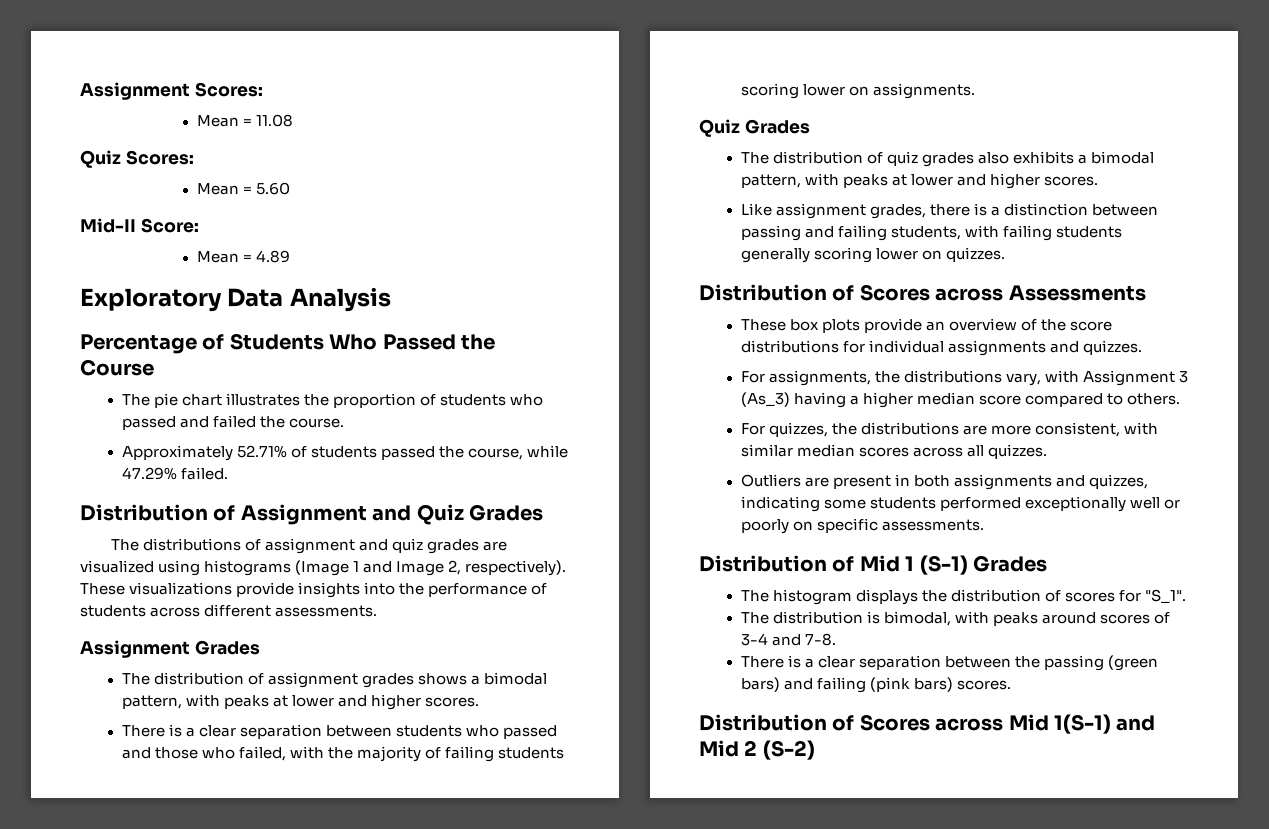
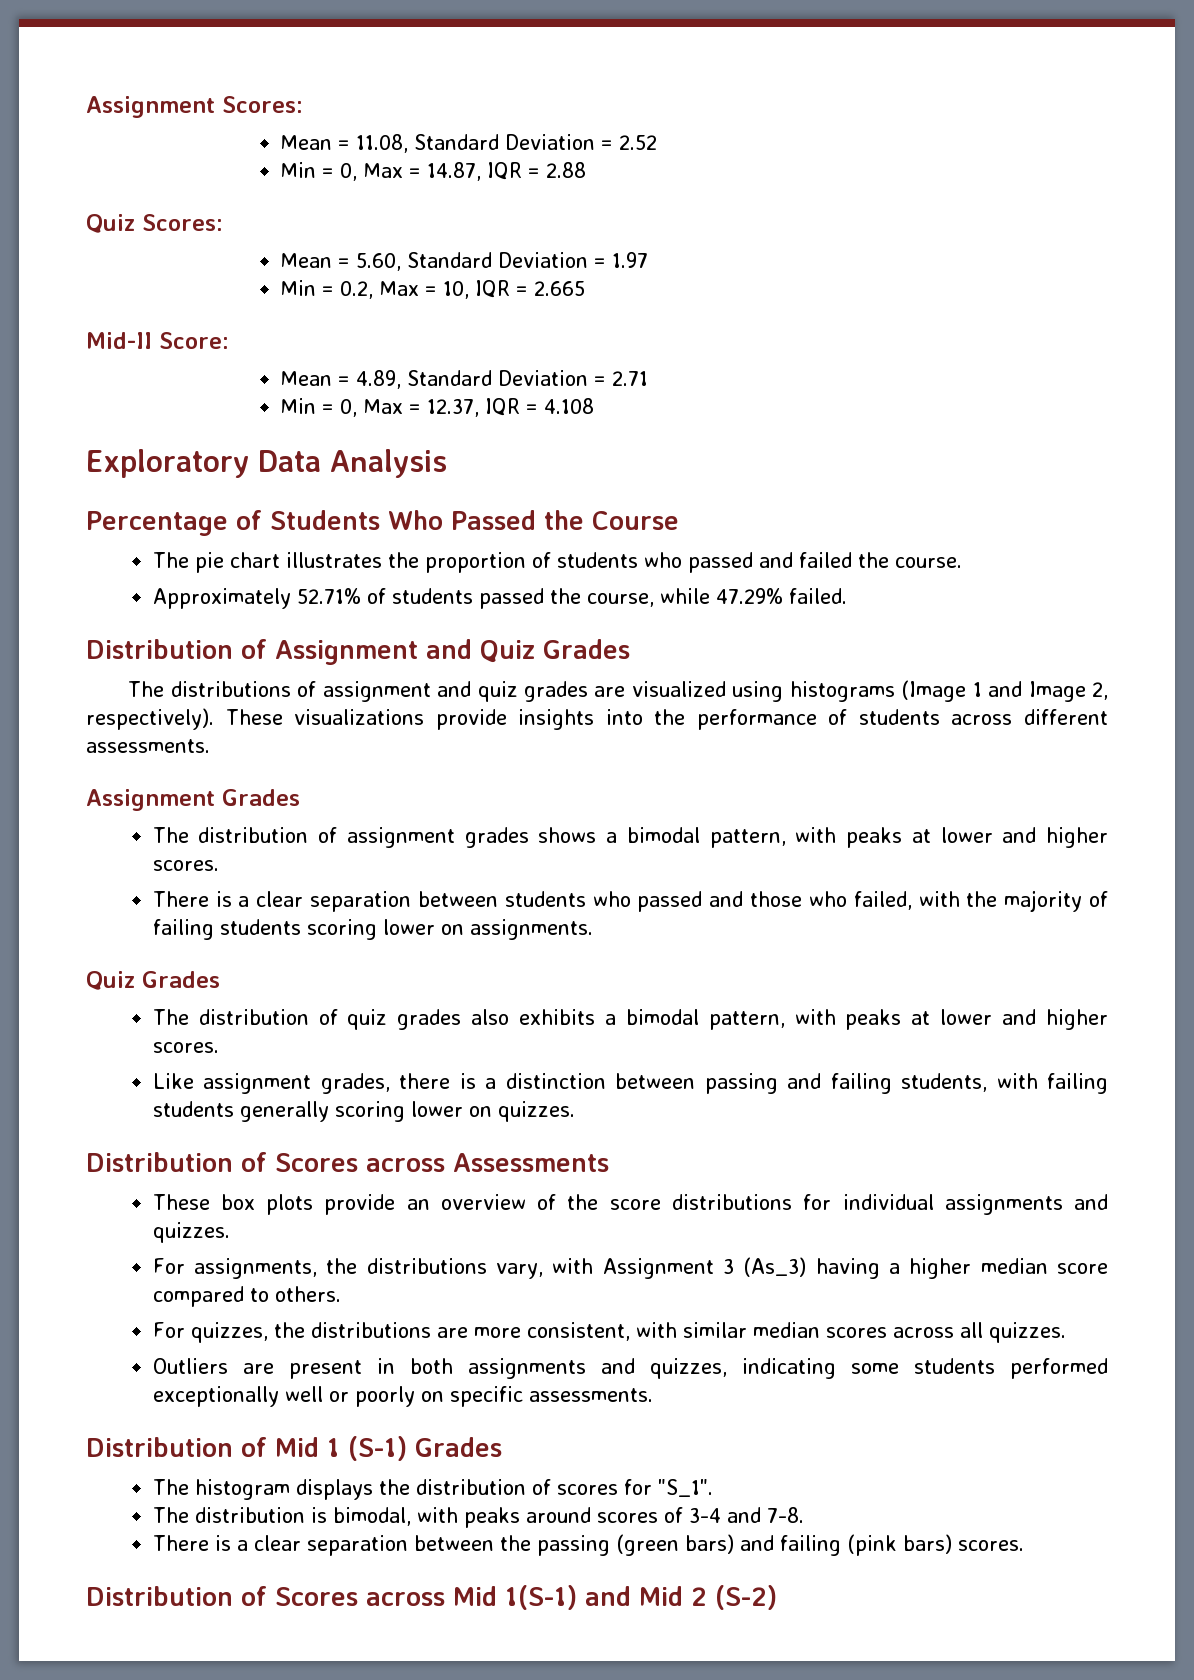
- Mean = 11.08
+ Mean = 11.08, Standard Deviation = 2.52
+ Min = 0, Max = 14.87, IQR = 2.88
  Quiz Scores:
- Mean = 5.60
+ Mean = 5.60, Standard Deviation = 1.97
+ Min = 0.2, Max = 10, IQR = 2.665
  Mid-II Score:
- Mean = 4.89
+ Mean = 4.89, Standard Deviation = 2.71
+ Min = 0, Max = 12.37, IQR = 4.108

